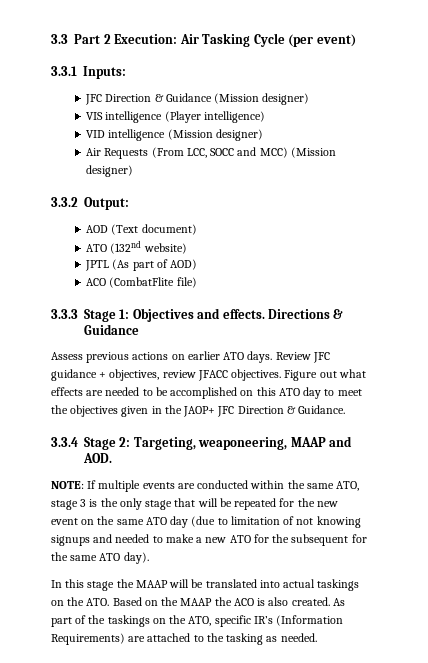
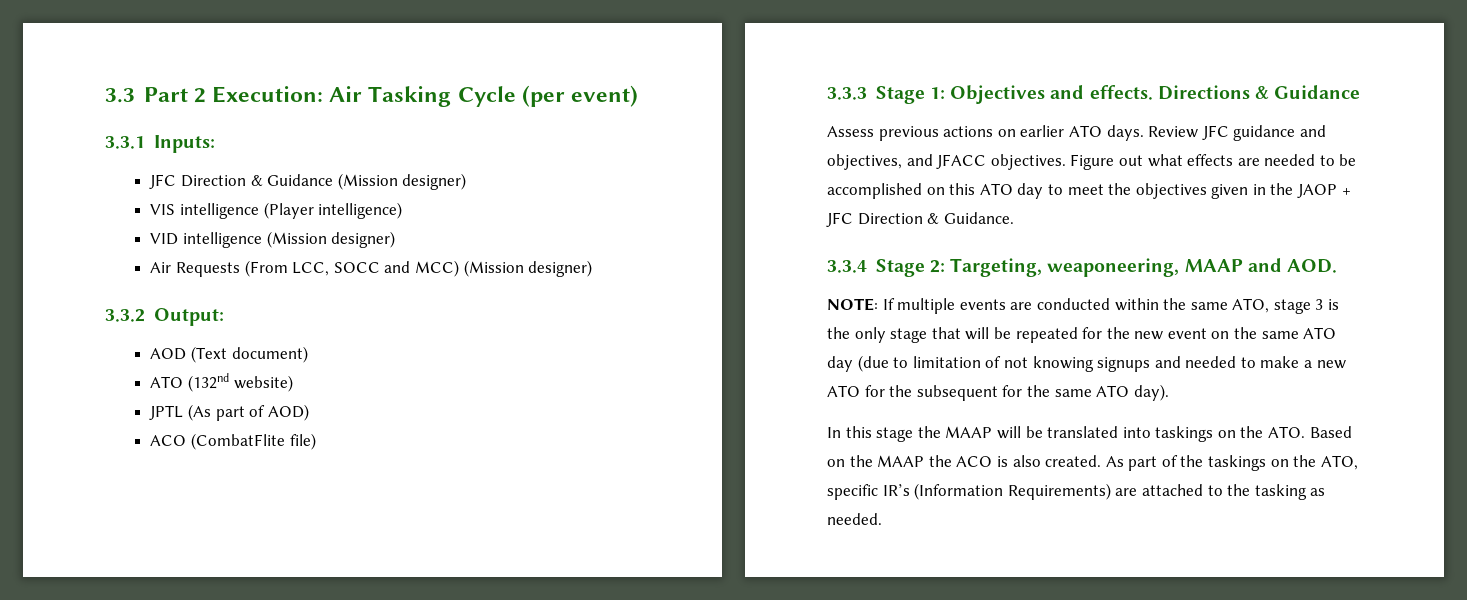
- Review JFC guidance + objectives, review JFACC objectives.
+ Review JFC guidance and objectives, and JFACC objectives.
- Figure out what effects are needed to be accomplished on this ATO day to meet the objectives given in the JAOP+ JFC Direction & Guidance.
+ Figure out what effects are needed to be accomplished on this ATO day to meet the objectives given in the JAOP + JFC Direction & Guidance.
- In this stage the MAAP will be translated into actual taskings on the ATO. Based on the MAAP the ACO is also created.
+ In this stage the MAAP will be translated into taskings on the ATO. Based on the MAAP the ACO is also created.

